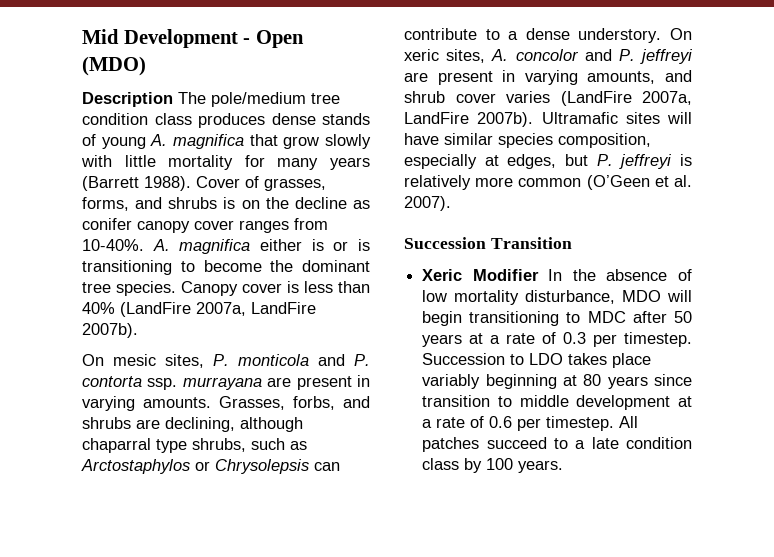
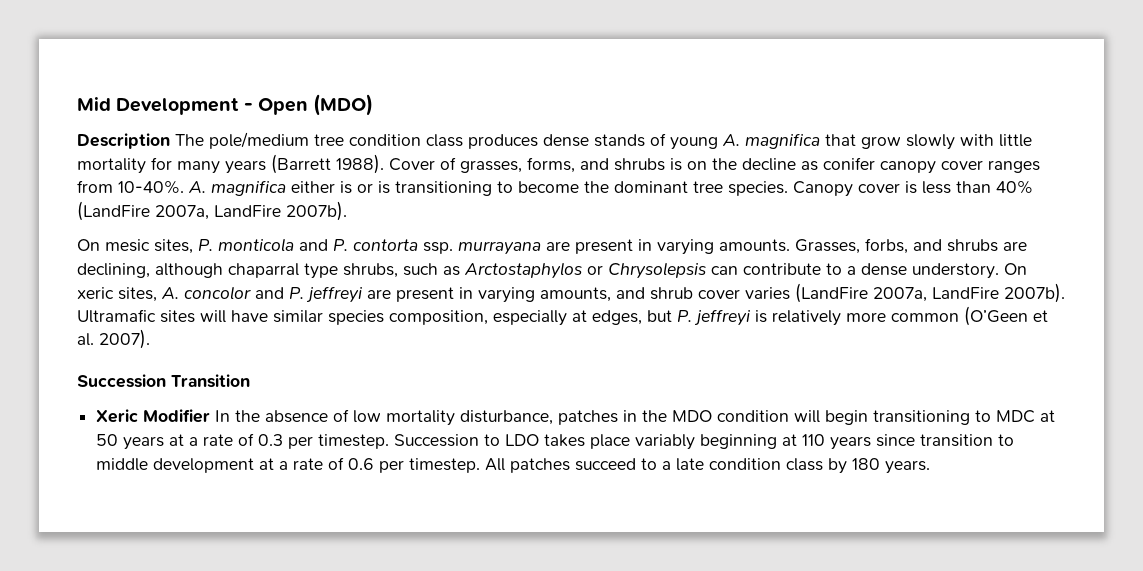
- Xeric Modifier In the absence of low mortality disturbance, MDO will begin transitioning to MDC after 50 years at a rate of 0.3 per timestep.
+ Xeric Modifier In the absence of low mortality disturbance, patches in the MDO condition will begin transitioning to MDC at 50 years at a rate of 0.3 per timestep.
- Succession to LDO takes place variably beginning at 80 years since transition to middle development at a rate of 0.6 per timestep.
+ Succession to LDO takes place variably beginning at 110 years since transition to middle development at a rate of 0.6 per timestep.
- All patches succeed to a late condition class by 100 years.
+ All patches succeed to a late condition class by 180 years.

